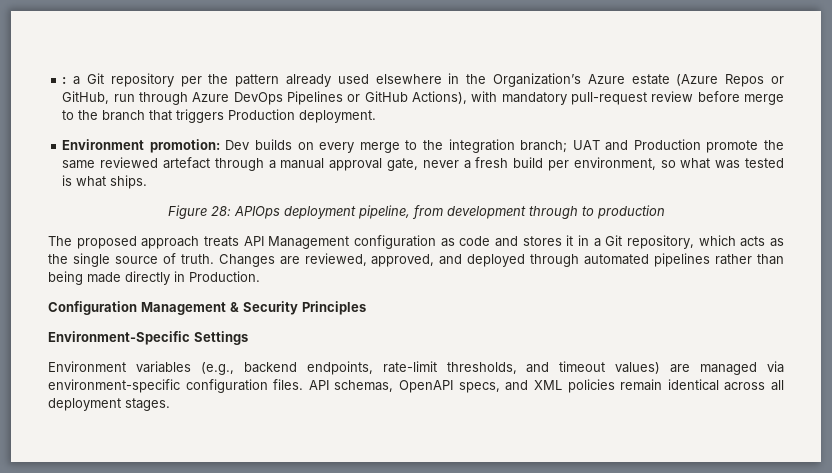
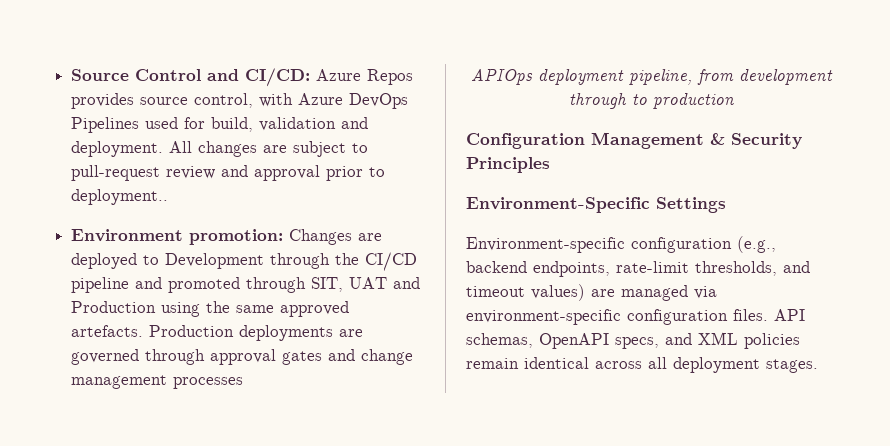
- : a Git repository per the pattern already used elsewhere in the Organization’s Azure estate (Azure Repos or GitHub, run through Azure DevOps Pipelines or GitHub Actions), with mandatory pull-request review before merge to the branch that triggers Production deployment.
- Environment promotion: Dev builds on every merge to the integration branch; UAT and Production promote the same reviewed artefact through a manual approval gate, never a fresh build per environment, so what was tested is what ships.
- Figure 28: APIOps deployment pipeline, from development through to production
+ Source Control and CI/CD: Azure Repos provides source control, with Azure DevOps Pipelines used for build, validation and deployment. All changes are subject to pull-request review and approval prior to deployment..
+ Environment promotion: Changes are deployed to Development through the CI/CD pipeline and promoted through SIT, UAT and Production using the same approved artefacts. Production deployments are governed through approval gates and change management processes
+ APIOps deployment pipeline, from development through to production
- The proposed approach treats API Management configuration as code and stores it in a Git repository, which acts as the single source of truth. Changes are reviewed, approved, and deployed through automated pipelines rather than being made directly in Production.
- Environment variables (e.g., backend endpoints, rate-limit thresholds, and timeout values) are managed via environment-specific configuration files.
+ Environment-specific configuration (e.g., backend endpoints, rate-limit thresholds, and timeout values) are managed via environment-specific configuration files.

